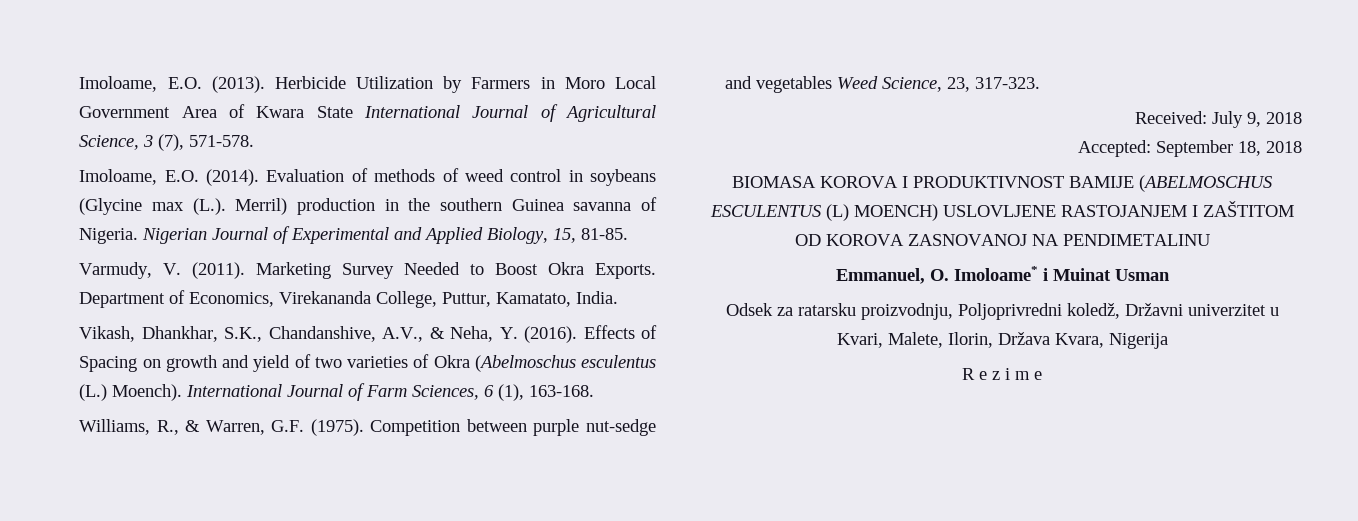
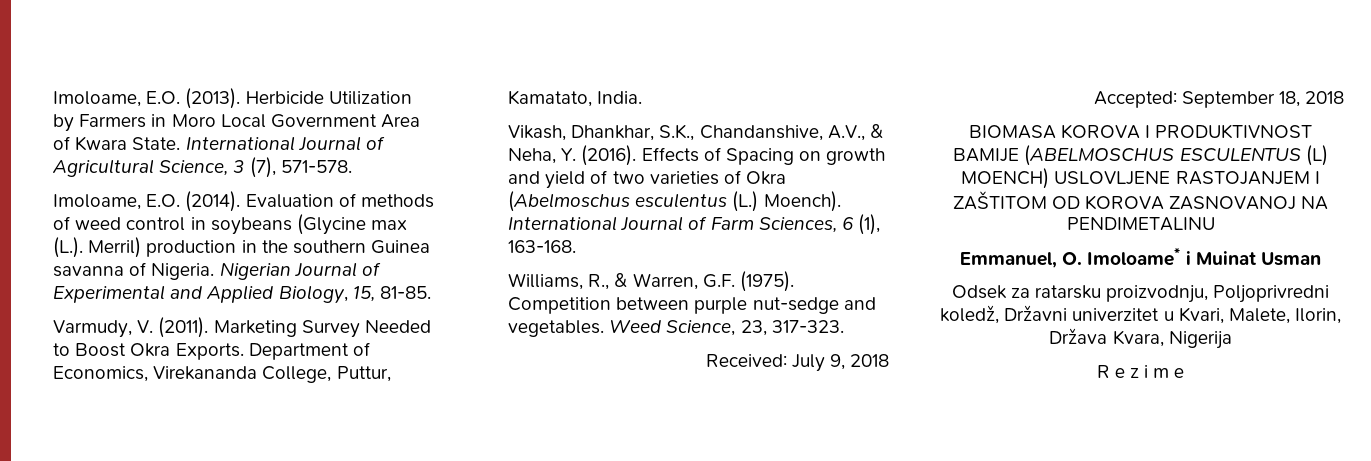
- Herbicide Utilization by Farmers in Moro Local Government Area of Kwara State International Journal of Agricultural Science, 3 (7), 571-578.
+ Herbicide Utilization by Farmers in Moro Local Government Area of Kwara State. International Journal of Agricultural Science, 3 (7), 571-578.
- Competition between purple nut-sedge and vegetables Weed Science, 23, 317-323.
+ Competition between purple nut-sedge and vegetables. Weed Science, 23, 317-323.

